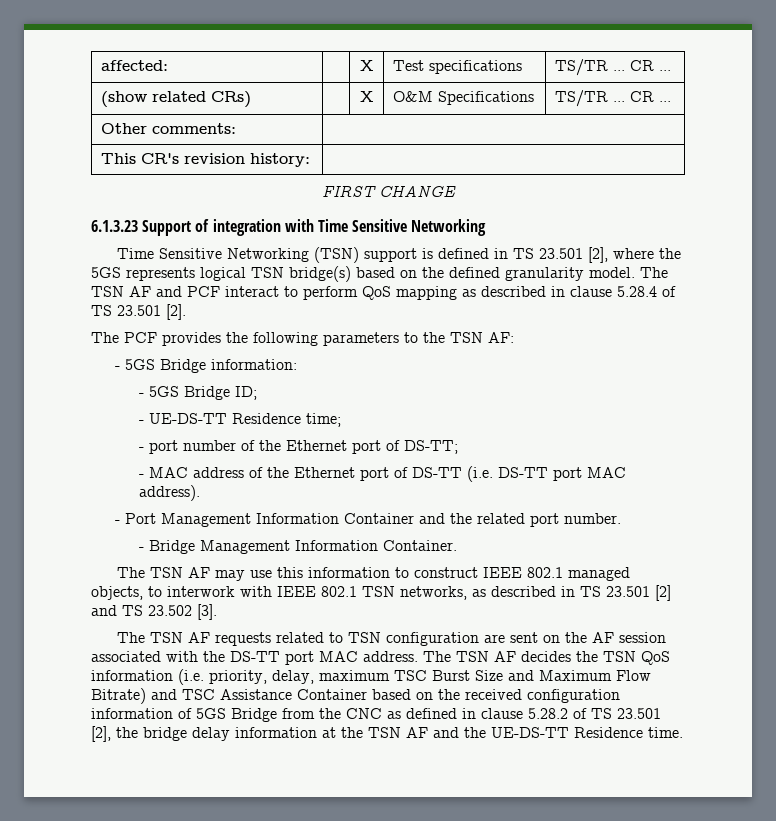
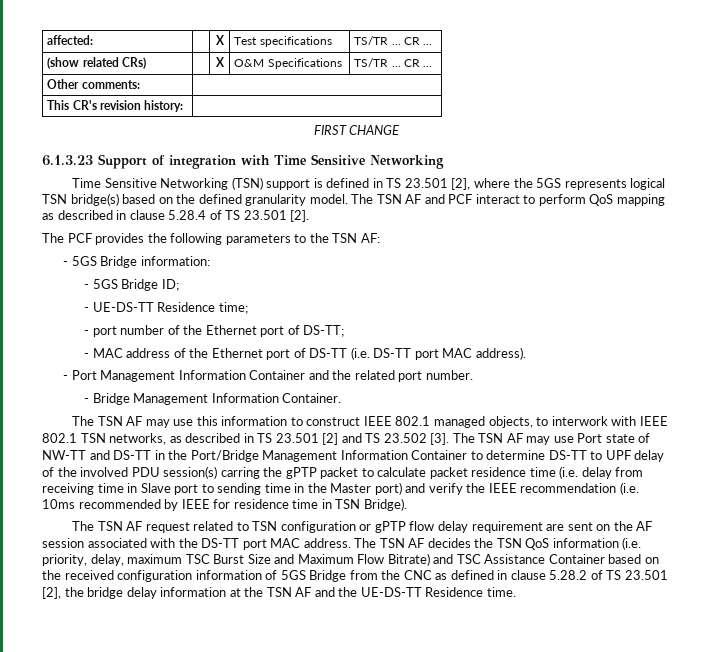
- The TSN AF may use this information to construct IEEE 802.1 managed objects, to interwork with IEEE 802.1 TSN networks, as described in TS 23.501 [2] and TS 23.502 [3].
- The TSN AF requests related to TSN configuration are sent on the AF session associated with the DS-TT port MAC address.
+ The TSN AF may use this information to construct IEEE 802.1 managed objects, to interwork with IEEE 802.1 TSN networks, as described in TS 23.501 [2] and TS 23.502 [3]. The TSN AF may use Port state of NW-TT and DS-TT in the Port/Bridge Management Information Container to determine DS-TT to UPF delay of the involved PDU session(s) carring the gPTP packet to calculate packet residence time (i.e. delay from receiving time in Slave port to sending time in the Master port) and verify the IEEE recommendation (i.e. 10ms recommended by IEEE for residence time in TSN Bridge).
+ The TSN AF request related to TSN configuration or gPTP flow delay requirement are sent on the AF session associated with the DS-TT port MAC address.

